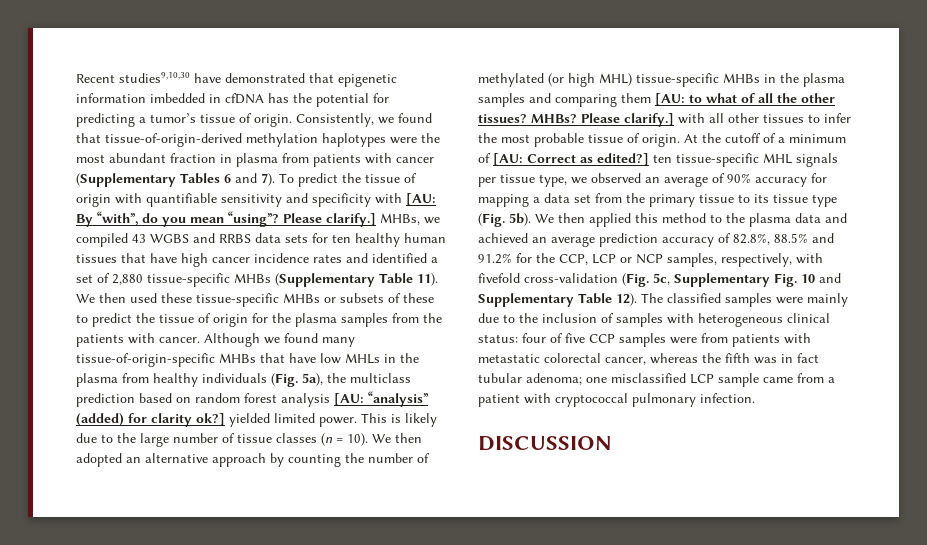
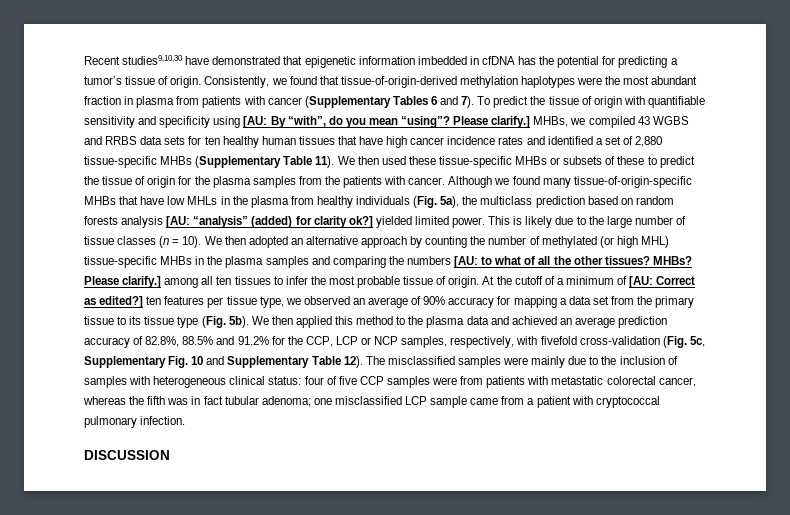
- To predict the tissue of origin with quantifiable sensitivity and specificity with [AU: By “with”, do you mean “using”?
+ To predict the tissue of origin with quantifiable sensitivity and specificity using [AU: By “with”, do you mean “using”?
- Although we found many tissue-of-origin-specific MHBs that have low MHLs in the plasma from healthy individuals (Fig. 5a), the multiclass prediction based on random forest analysis [AU: “analysis” (added) for clarity ok?] yielded limited power.
+ Although we found many tissue-of-origin-specific MHBs that have low MHLs in the plasma from healthy individuals (Fig. 5a), the multiclass prediction based on random forests analysis [AU: “analysis” (added) for clarity ok?] yielded limited power.
- We then adopted an alternative approach by counting the number of methylated (or high MHL) tissue-specific MHBs in the plasma samples and comparing them [AU: to what of all the other tissues?
+ We then adopted an alternative approach by counting the number of methylated (or high MHL) tissue-specific MHBs in the plasma samples and comparing the numbers [AU: to what of all the other tissues?
- Please clarify.] with all other tissues to infer the most probable tissue of origin.
+ Please clarify.] among all ten tissues to infer the most probable tissue of origin.
- At the cutoff of a minimum of [AU: Correct as edited?] ten tissue-specific MHL signals per tissue type, we observed an average of 90% accuracy for mapping a data set from the primary tissue to its tissue type (Fig. 5b).
+ At the cutoff of a minimum of [AU: Correct as edited?] ten features per tissue type, we observed an average of 90% accuracy for mapping a data set from the primary tissue to its tissue type (Fig. 5b).
- The classified samples were mainly due to the inclusion of samples with heterogeneous clinical status: four of five CCP samples were from patients with metastatic colorectal cancer, whereas the fifth was in fact tubular adenoma; one misclassified LCP sample came from a patient with cryptococcal pulmonary infection.
+ The misclassified samples were mainly due to the inclusion of samples with heterogeneous clinical status: four of five CCP samples were from patients with metastatic colorectal cancer, whereas the fifth was in fact tubular adenoma; one misclassified LCP sample came from a patient with cryptococcal pulmonary infection.

